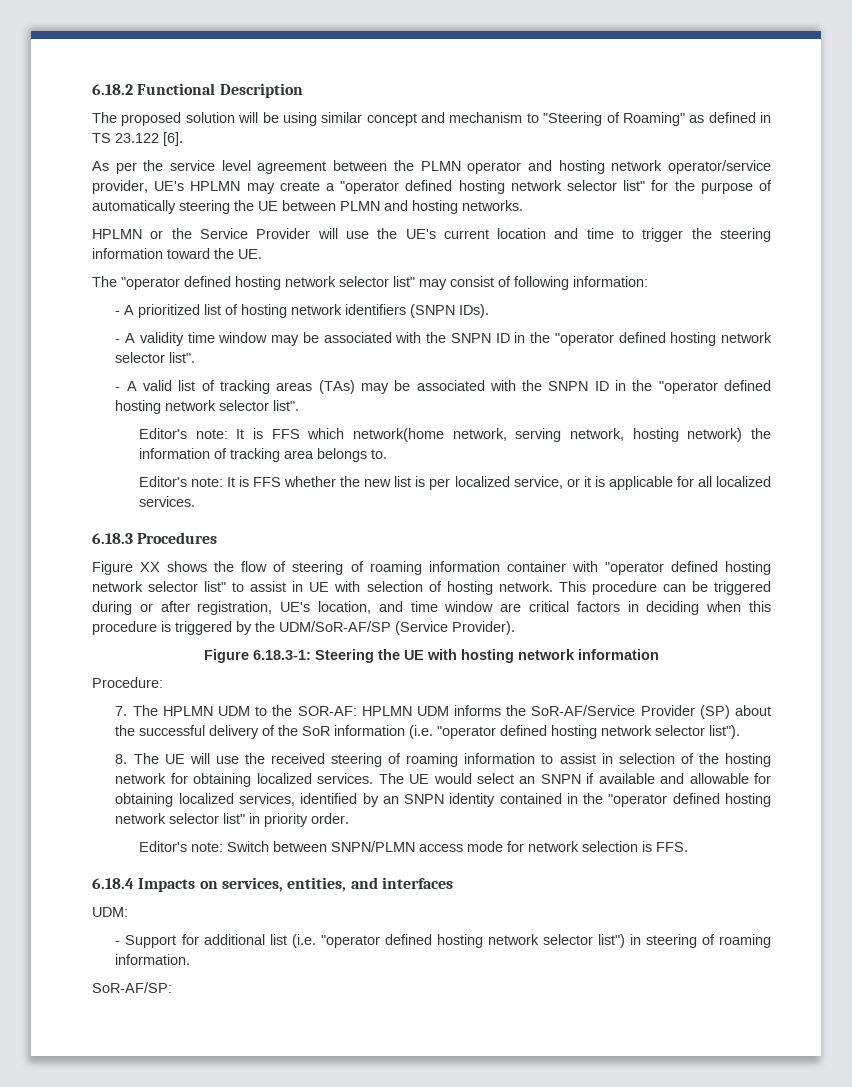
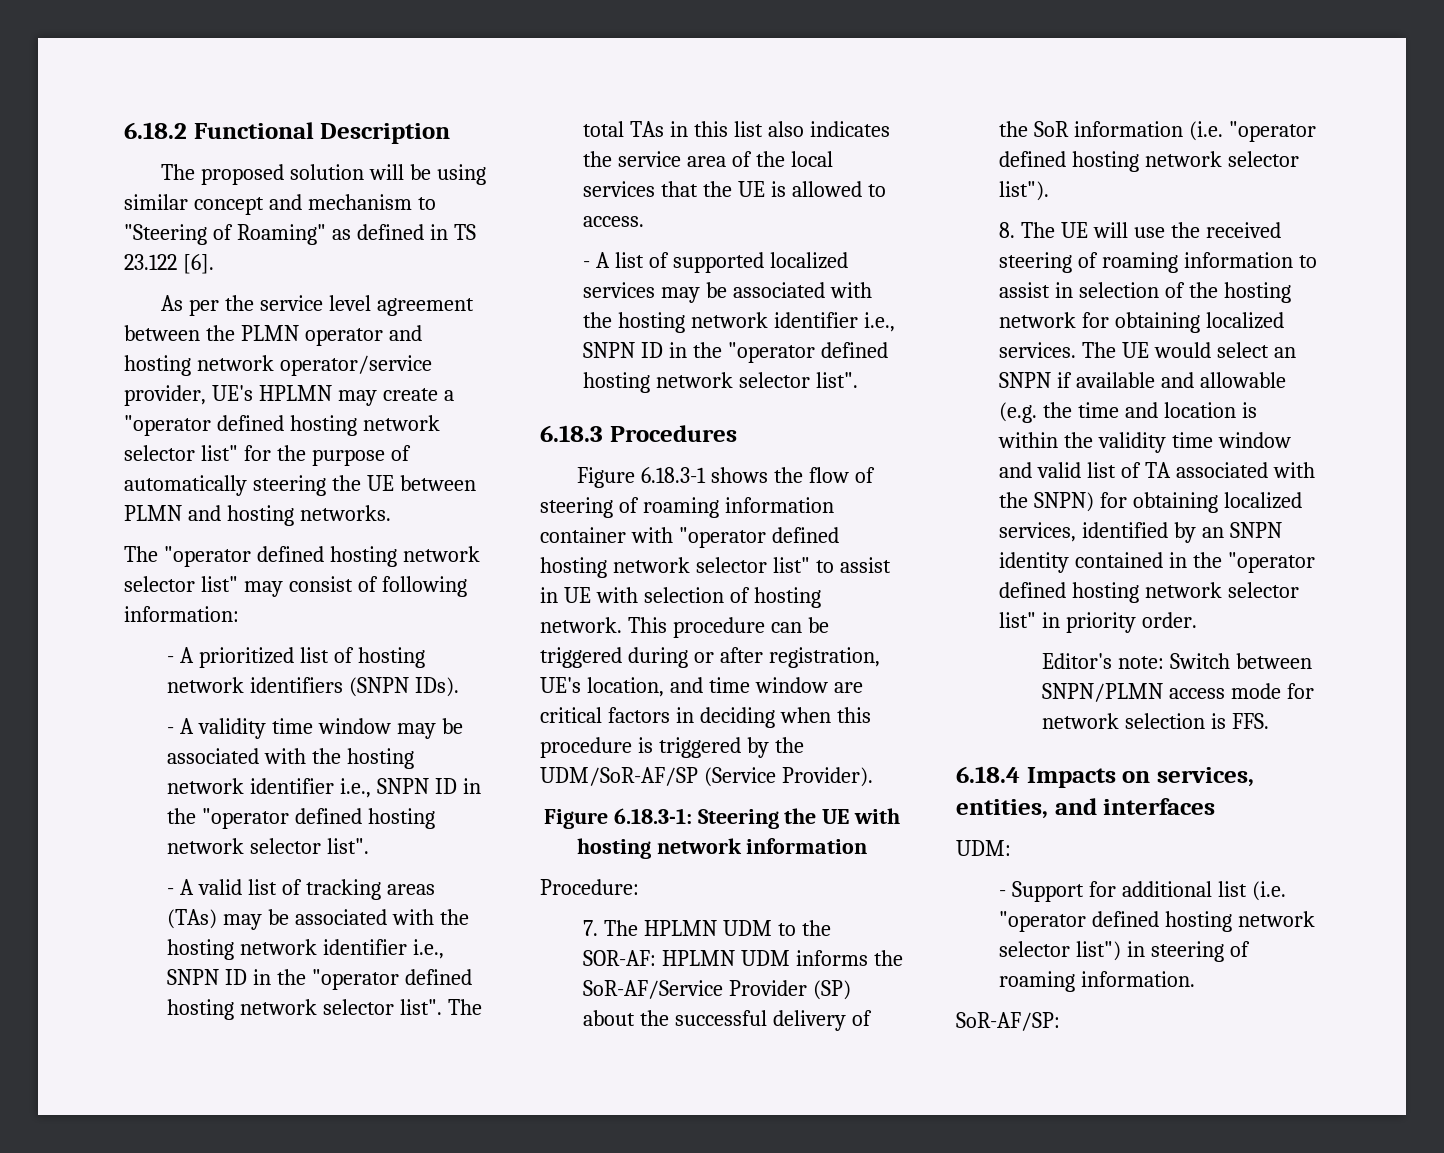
- HPLMN or the Service Provider will use the UE's current location and time to trigger the steering information toward the UE.
- - A validity time window may be associated with the SNPN ID in the "operator defined hosting network selector list".
+ - A validity time window may be associated with the hosting network identifier i.e., SNPN ID in the "operator defined hosting network selector list".
- - A valid list of tracking areas (TAs) may be associated with the SNPN ID in the "operator defined hosting network selector list".
+ - A valid list of tracking areas (TAs) may be associated with the hosting network identifier i.e., SNPN ID in the "operator defined hosting network selector list". The total TAs in this list also indicates the service area of the local services that the UE is allowed to access.
+ - A list of supported localized services may be associated with the hosting network identifier i.e., SNPN ID in the "operator defined hosting network selector list".
- Editor's note: It is FFS which network(home network, serving network, hosting network) the information of tracking area belongs to.
- Editor's note: It is FFS whether the new list is per localized service, or it is applicable for all localized services.
- Figure XX shows the flow of steering of roaming information container with "operator defined hosting network selector list" to assist in UE with selection of hosting network.
+ Figure 6.18.3-1 shows the flow of steering of roaming information container with "operator defined hosting network selector list" to assist in UE with selection of hosting network.
- The UE would select an SNPN if available and allowable for obtaining localized services, identified by an SNPN identity contained in the "operator defined hosting network selector list" in priority order.
+ The UE would select an SNPN if available and allowable (e.g. the time and location is within the validity time window and valid list of TA associated with the SNPN) for obtaining localized services, identified by an SNPN identity contained in the "operator defined hosting network selector list" in priority order.

